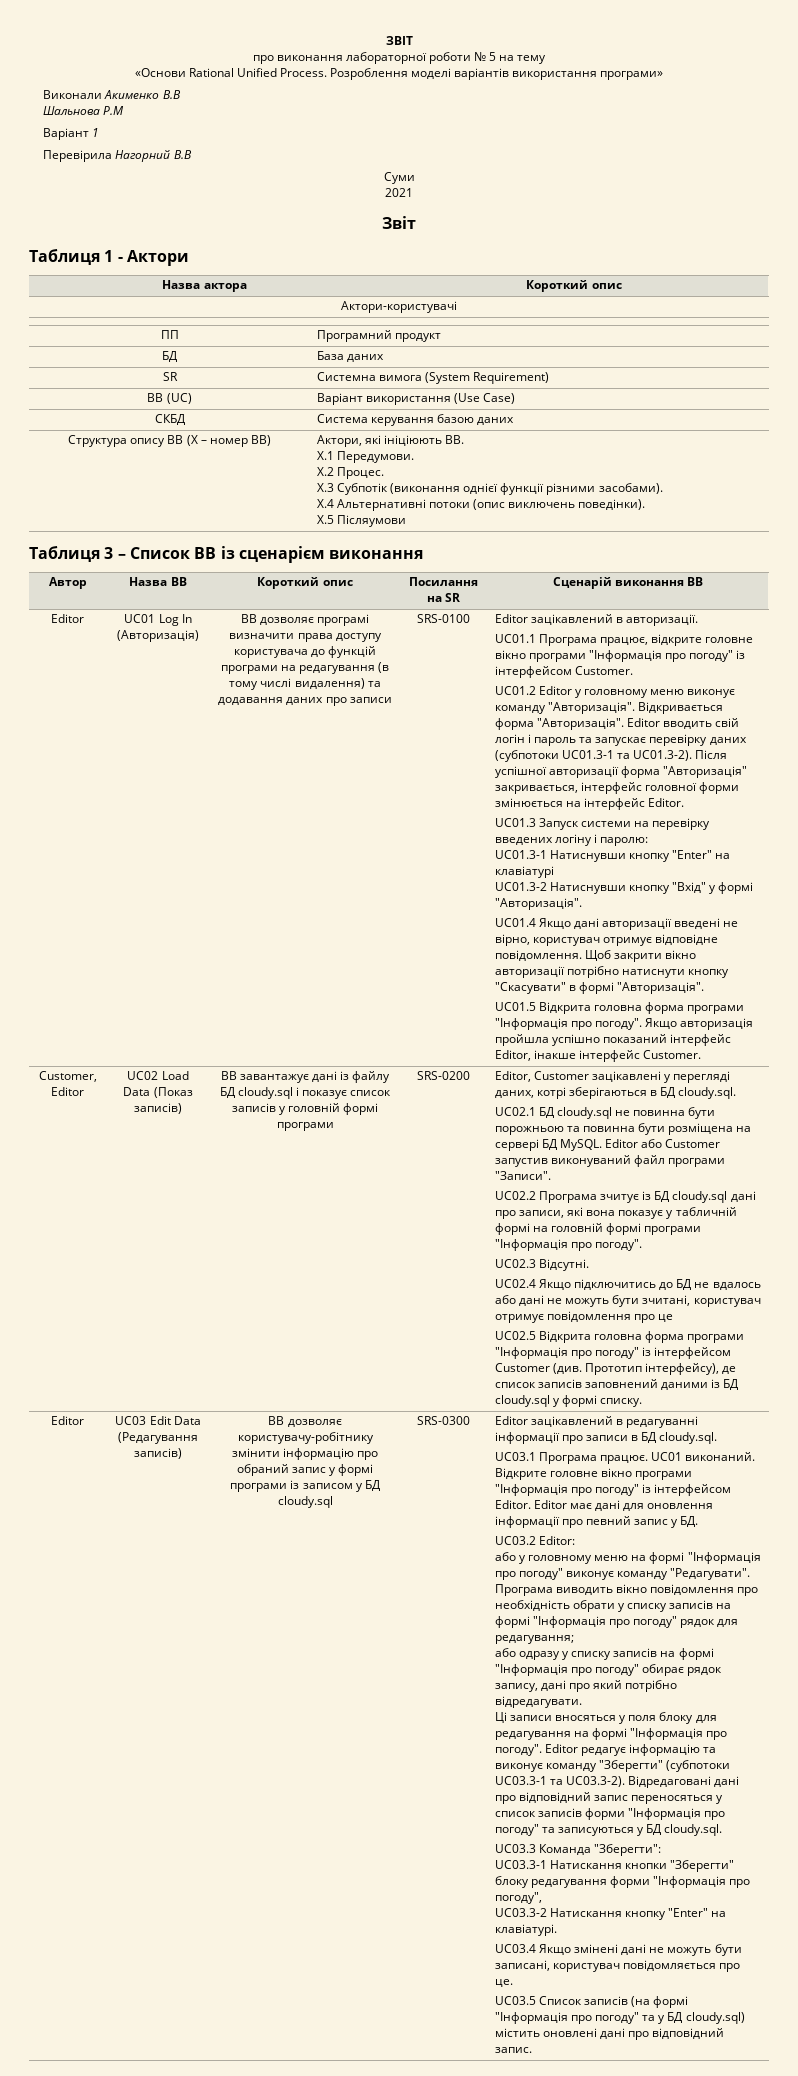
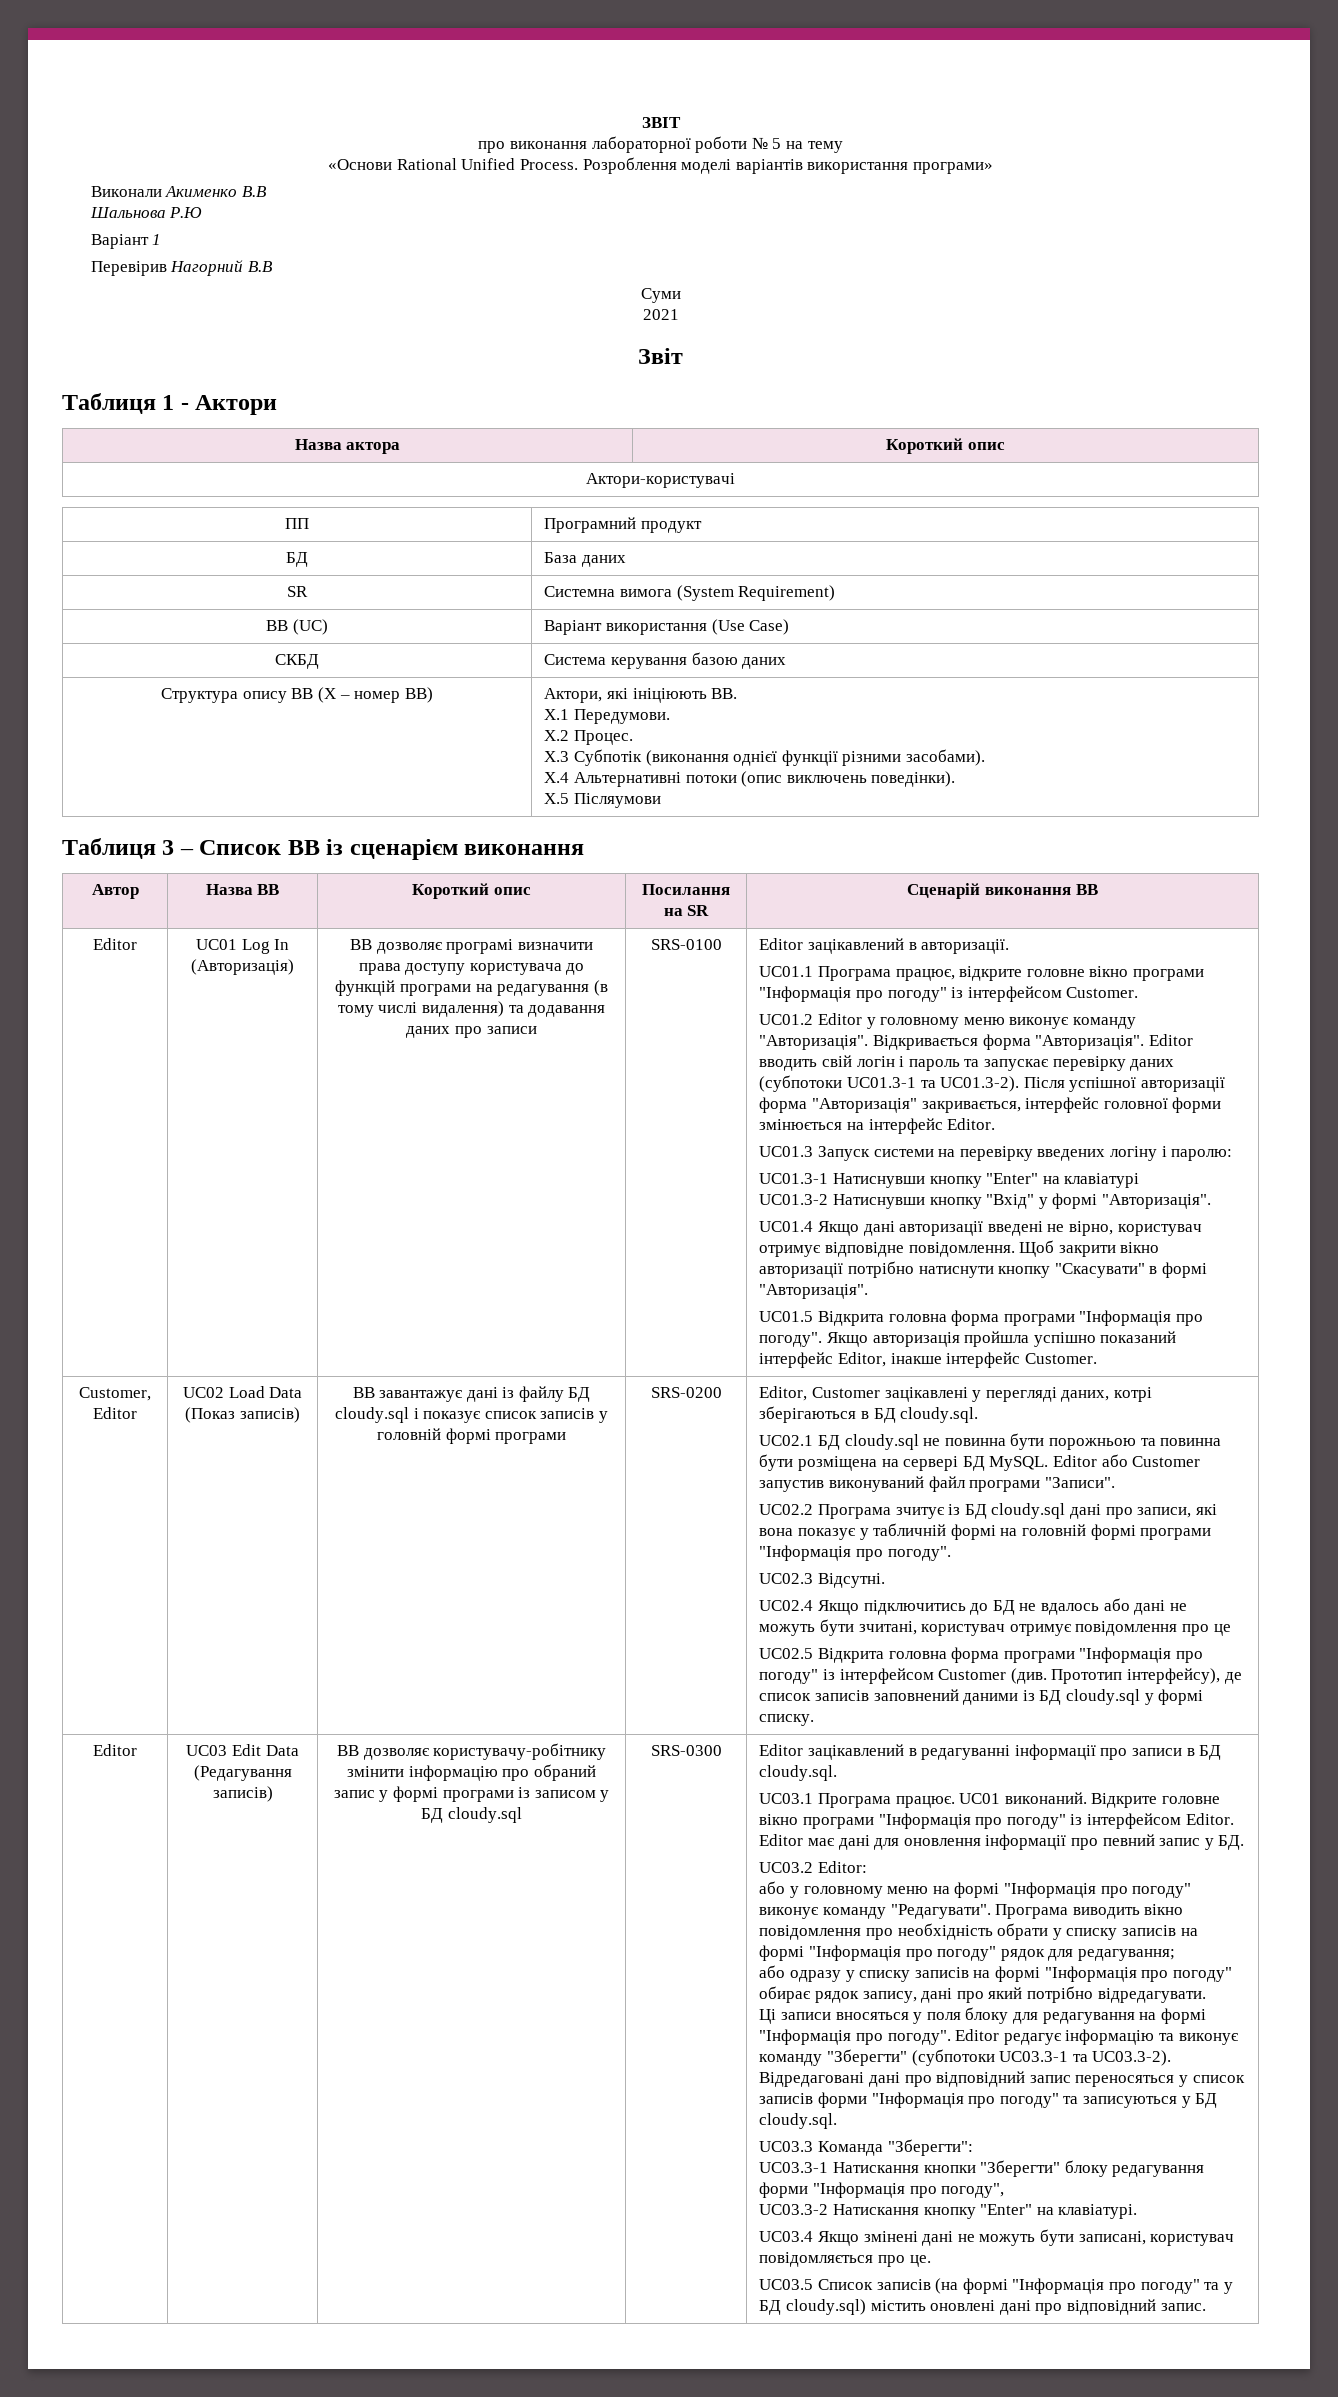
- Шальнова Р.М
+ Шальнова Р.Ю
- Перевірила Нагорний В.В
+ Перевірив Нагорний В.В

